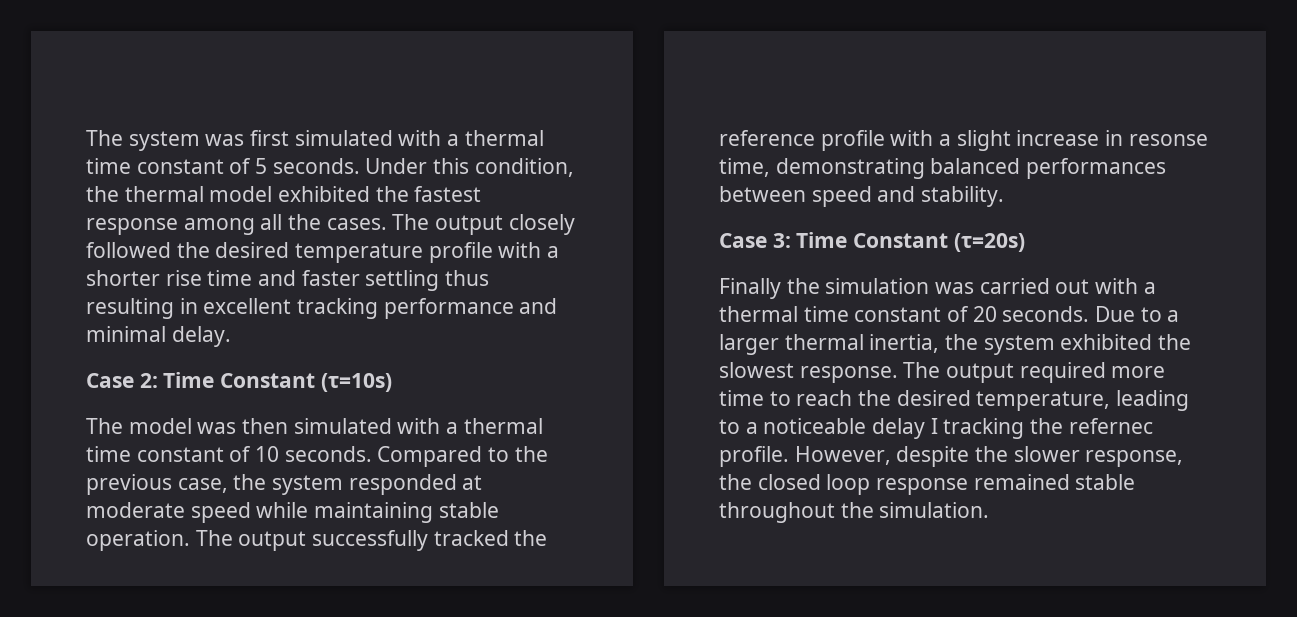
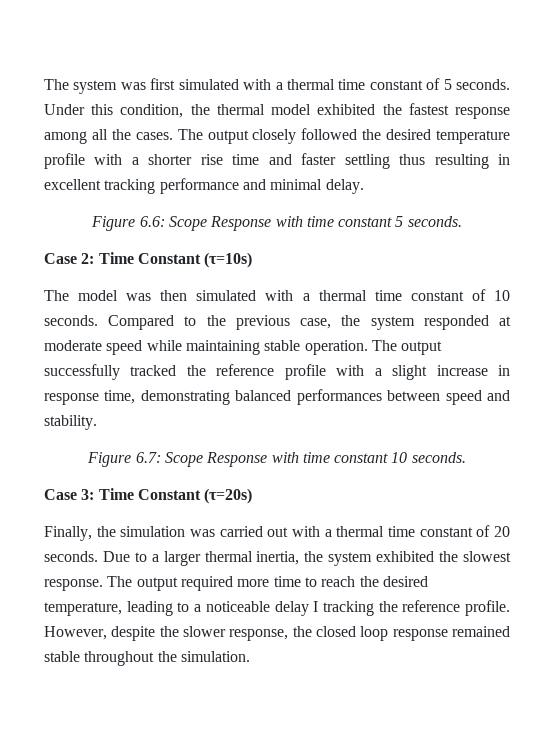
+ Figure 6.6: Scope Response with time constant 5 seconds.
- The output successfully tracked the reference profile with a slight increase in resonse time, demonstrating balanced performances between speed and stability.
+ The output successfully tracked the reference profile with a slight increase in response time, demonstrating balanced performances between speed and stability.
+ Figure 6.7: Scope Response with time constant 10 seconds.
- Finally the simulation was carried out with a thermal time constant of 20 seconds.
+ Finally, the simulation was carried out with a thermal time constant of 20 seconds.
- The output required more time to reach the desired temperature, leading to a noticeable delay I tracking the refernec profile.
+ The output required more time to reach the desired temperature, leading to a noticeable delay I tracking the reference profile.

